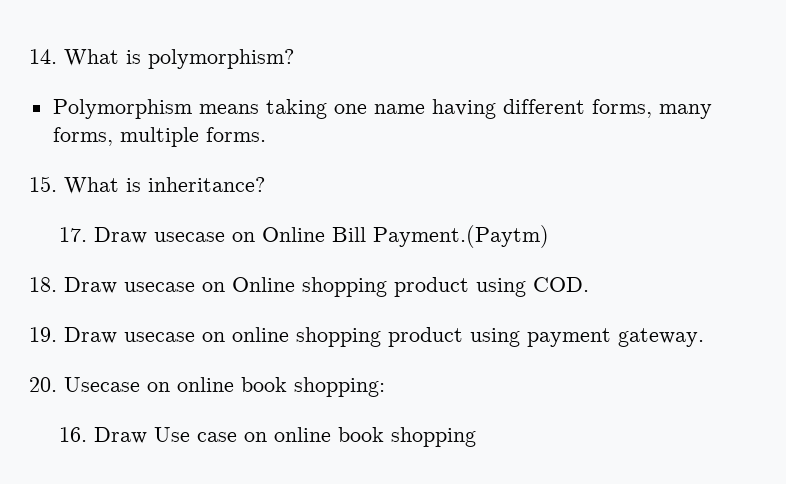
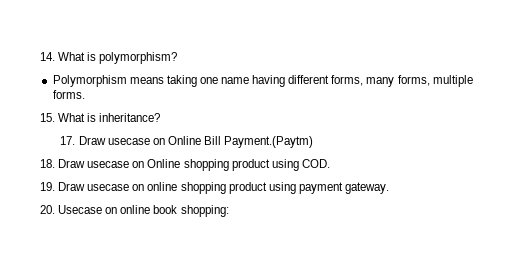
- 16. Draw Use case on online book shopping

